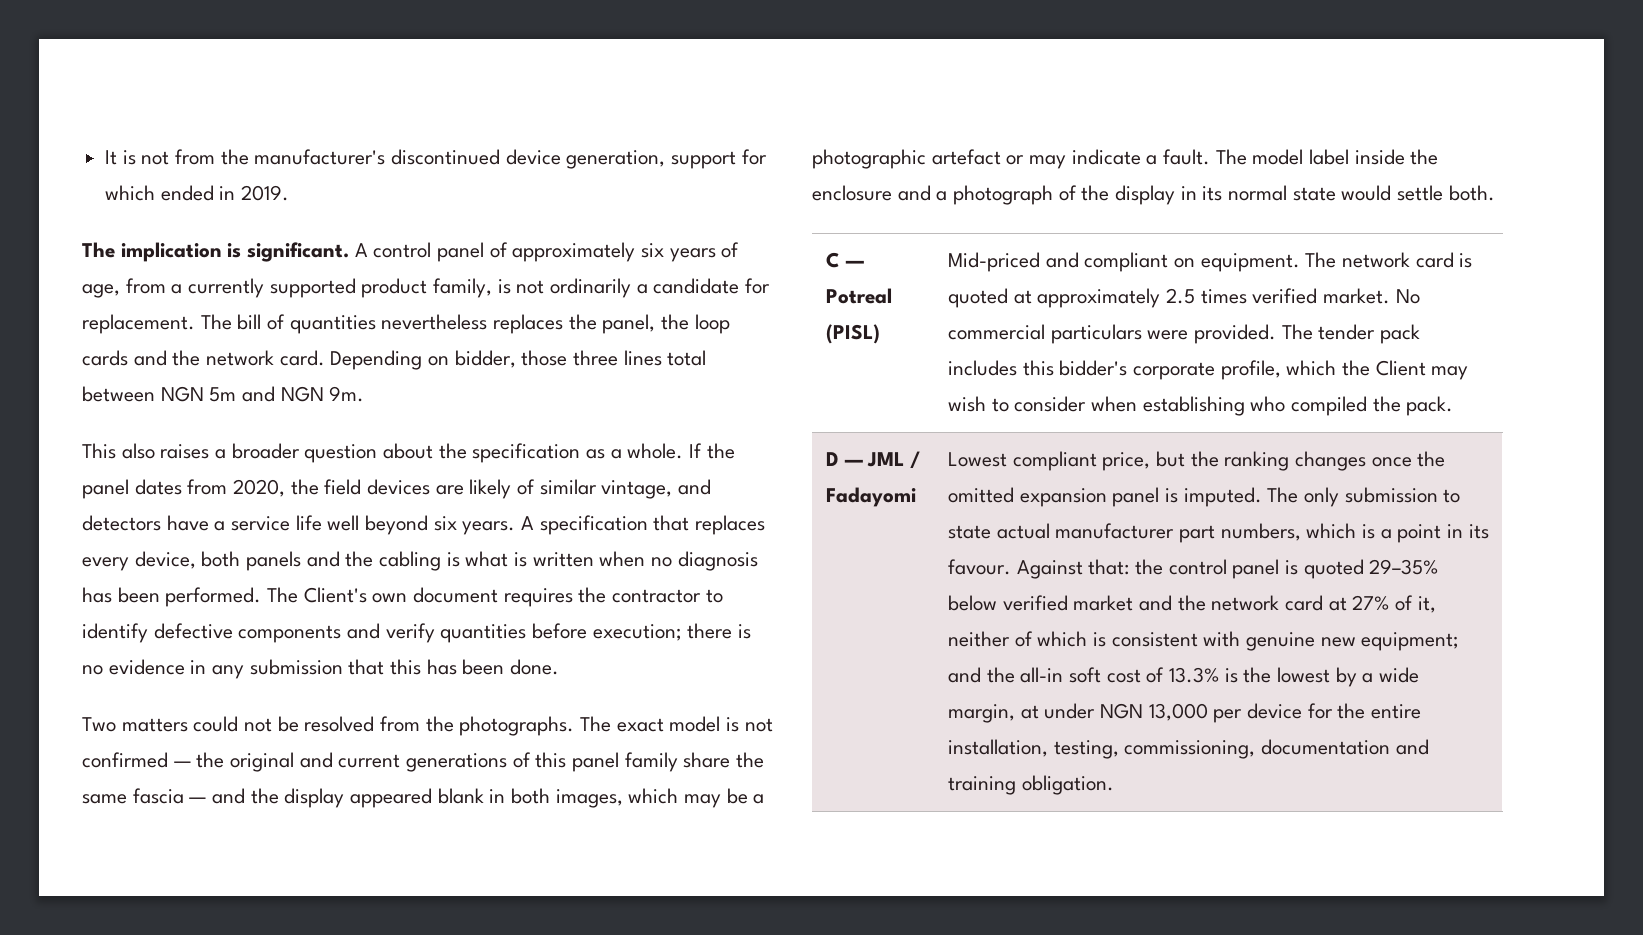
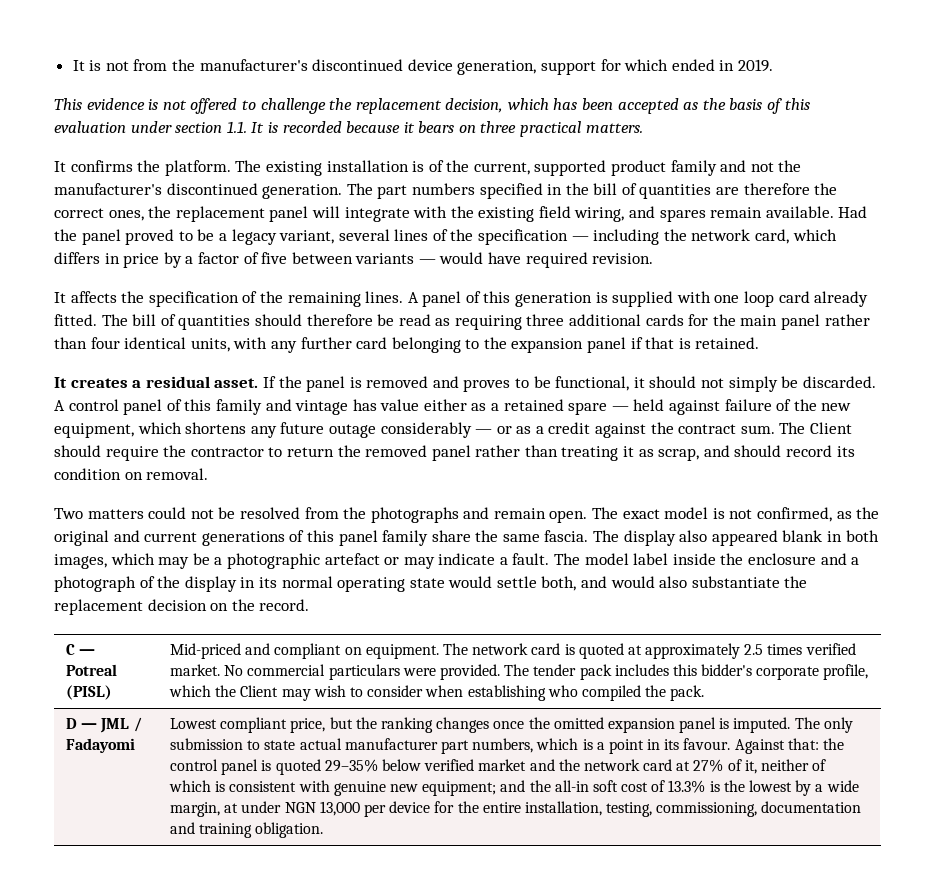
- The implication is significant. A control panel of approximately six years of age, from a currently supported product family, is not ordinarily a candidate for replacement. The bill of quantities nevertheless replaces the panel, the loop cards and the network card. Depending on bidder, those three lines total between NGN 5m and NGN 9m.
- This also raises a broader question about the specification as a whole. If the panel dates from 2020, the field devices are likely of similar vintage, and detectors have a service life well beyond six years. A specification that replaces every device, both panels and the cabling is what is written when no diagnosis has been performed. The Client's own document requires the contractor to identify defective components and verify quantities before execution; there is no evidence in any submission that this has been done.
+ This evidence is not offered to challenge the replacement decision, which has been accepted as the basis of this evaluation under section 1.1. It is recorded because it bears on three practical matters.
+ It confirms the platform. The existing installation is of the current, supported product family and not the manufacturer's discontinued generation. The part numbers specified in the bill of quantities are therefore the correct ones, the replacement panel will integrate with the existing field wiring, and spares remain available. Had the panel proved to be a legacy variant, several lines of the specification — including the network card, which differs in price by a factor of five between variants — would have required revision.
+ It affects the specification of the remaining lines. A panel of this generation is supplied with one loop card already fitted. The bill of quantities should therefore be read as requiring three additional cards for the main panel rather than four identical units, with any further card belonging to the expansion panel if that is retained.
+ It creates a residual asset. If the panel is removed and proves to be functional, it should not simply be discarded. A control panel of this family and vintage has value either as a retained spare — held against failure of the new equipment, which shortens any future outage considerably — or as a credit against the contract sum. The Client should require the contractor to return the removed panel rather than treating it as scrap, and should record its condition on removal.
- Two matters could not be resolved from the photographs.
+ Two matters could not be resolved from the photographs and remain open.
- The exact model is not confirmed — the original and current generations of this panel family share the same fascia — and the display appeared blank in both images, which may be a photographic artefact or may indicate a fault.
+ The exact model is not confirmed, as the original and current generations of this panel family share the same fascia. The display also appeared blank in both images, which may be a photographic artefact or may indicate a fault.
- The model label inside the enclosure and a photograph of the display in its normal state would settle both.
+ The model label inside the enclosure and a photograph of the display in its normal operating state would settle both, and would also substantiate the replacement decision on the record.

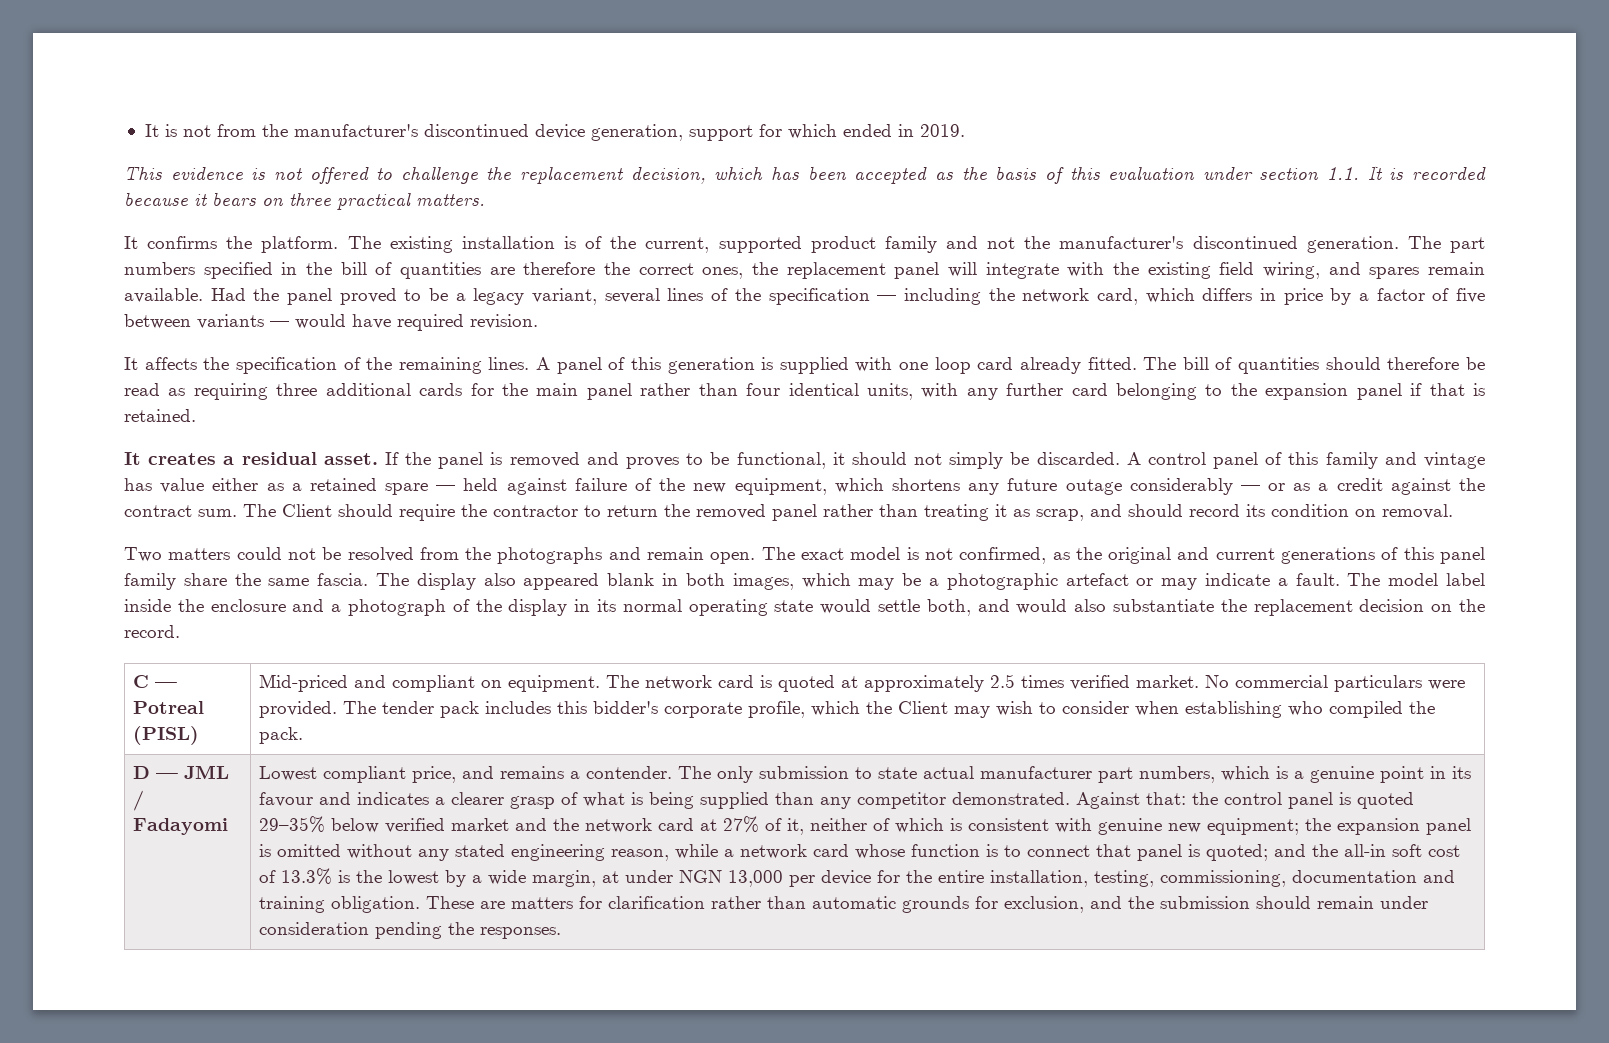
- Lowest compliant price, but the ranking changes once the omitted expansion panel is imputed.
+ Lowest compliant price, and remains a contender.
- The only submission to state actual manufacturer part numbers, which is a point in its favour.
+ The only submission to state actual manufacturer part numbers, which is a genuine point in its favour and indicates a clearer grasp of what is being supplied than any competitor demonstrated.
- Against that: the control panel is quoted 29–35% below verified market and the network card at 27% of it, neither of which is consistent with genuine new equipment; and the all-in soft cost of 13.3% is the lowest by a wide margin, at under NGN 13,000 per device for the entire installation, testing, commissioning, documentation and training obligation.
+ Against that: the control panel is quoted 29–35% below verified market and the network card at 27% of it, neither of which is consistent with genuine new equipment; the expansion panel is omitted without any stated engineering reason, while a network card whose function is to connect that panel is quoted; and the all-in soft cost of 13.3% is the lowest by a wide margin, at under NGN 13,000 per device for the entire installation, testing, commissioning, documentation and training obligation.
+ These are matters for clarification rather than automatic grounds for exclusion, and the submission should remain under consideration pending the responses.

